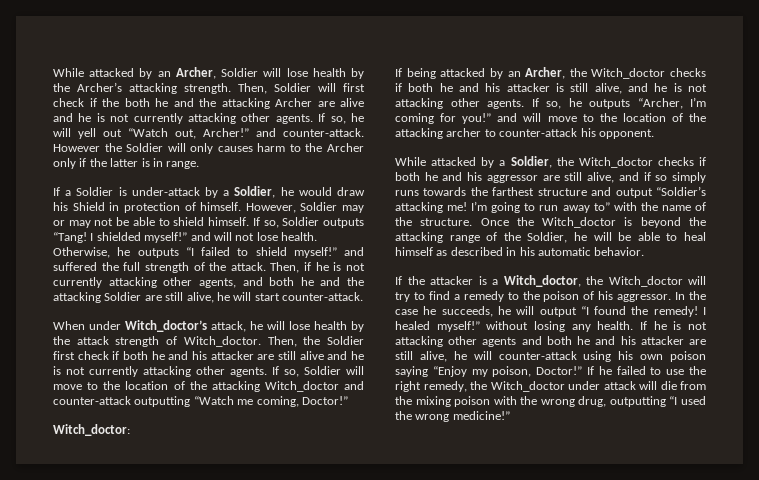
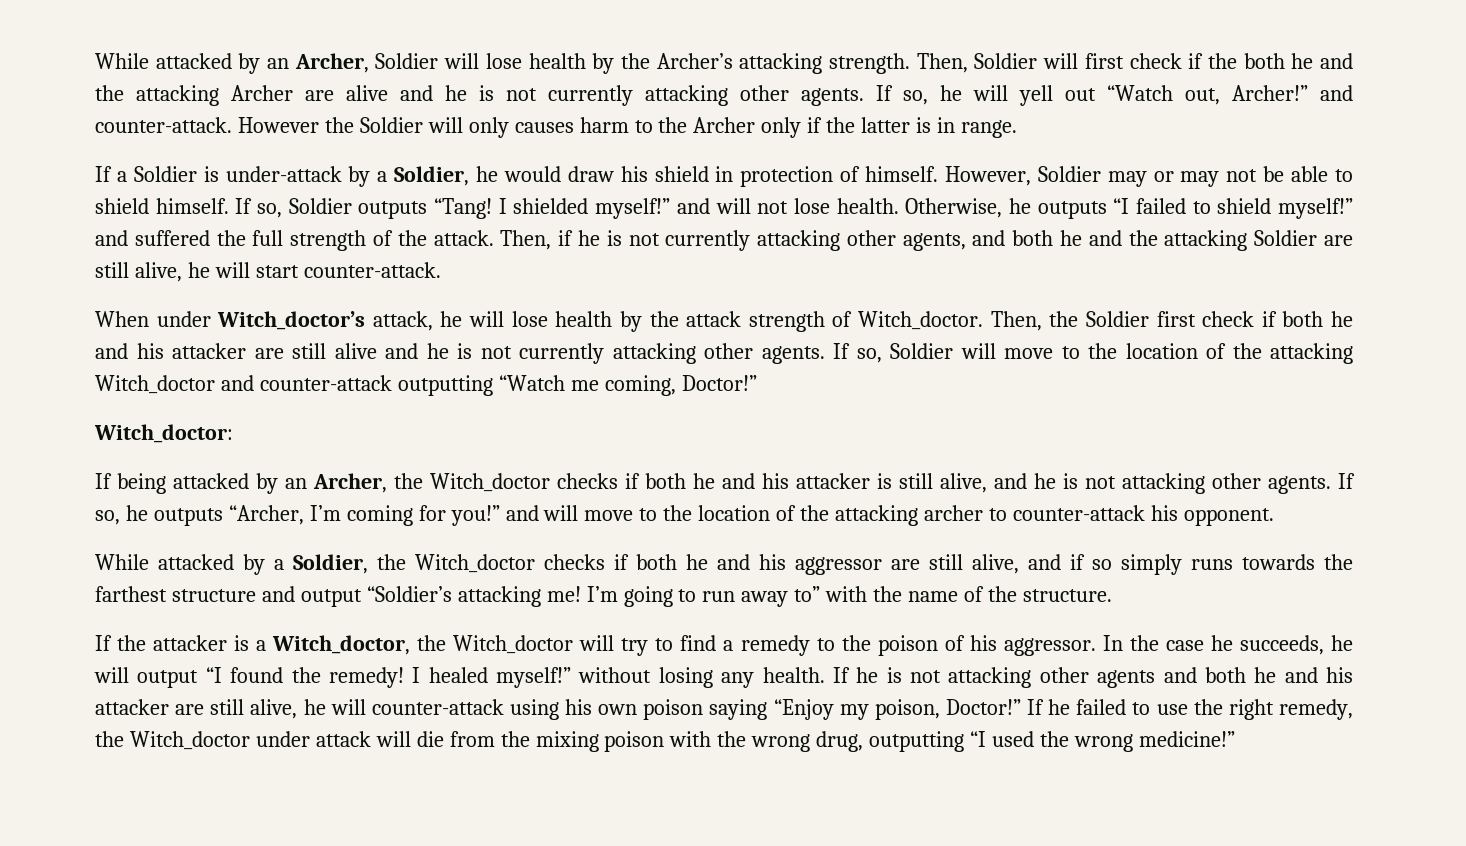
- If a Soldier is under-attack by a Soldier, he would draw his Shield in protection of himself.
+ If a Soldier is under-attack by a Soldier, he would draw his shield in protection of himself.
- Once the Witch_doctor is beyond the attacking range of the Soldier, he will be able to heal himself as described in his automatic behavior.

